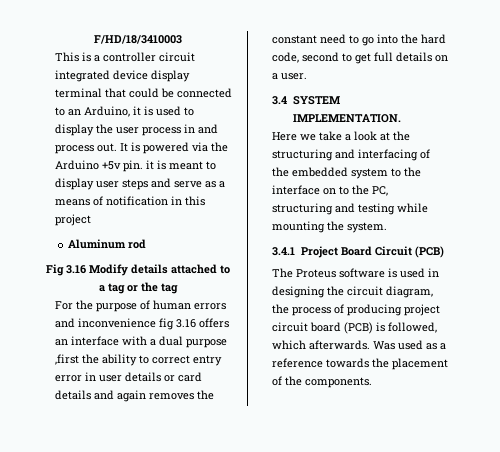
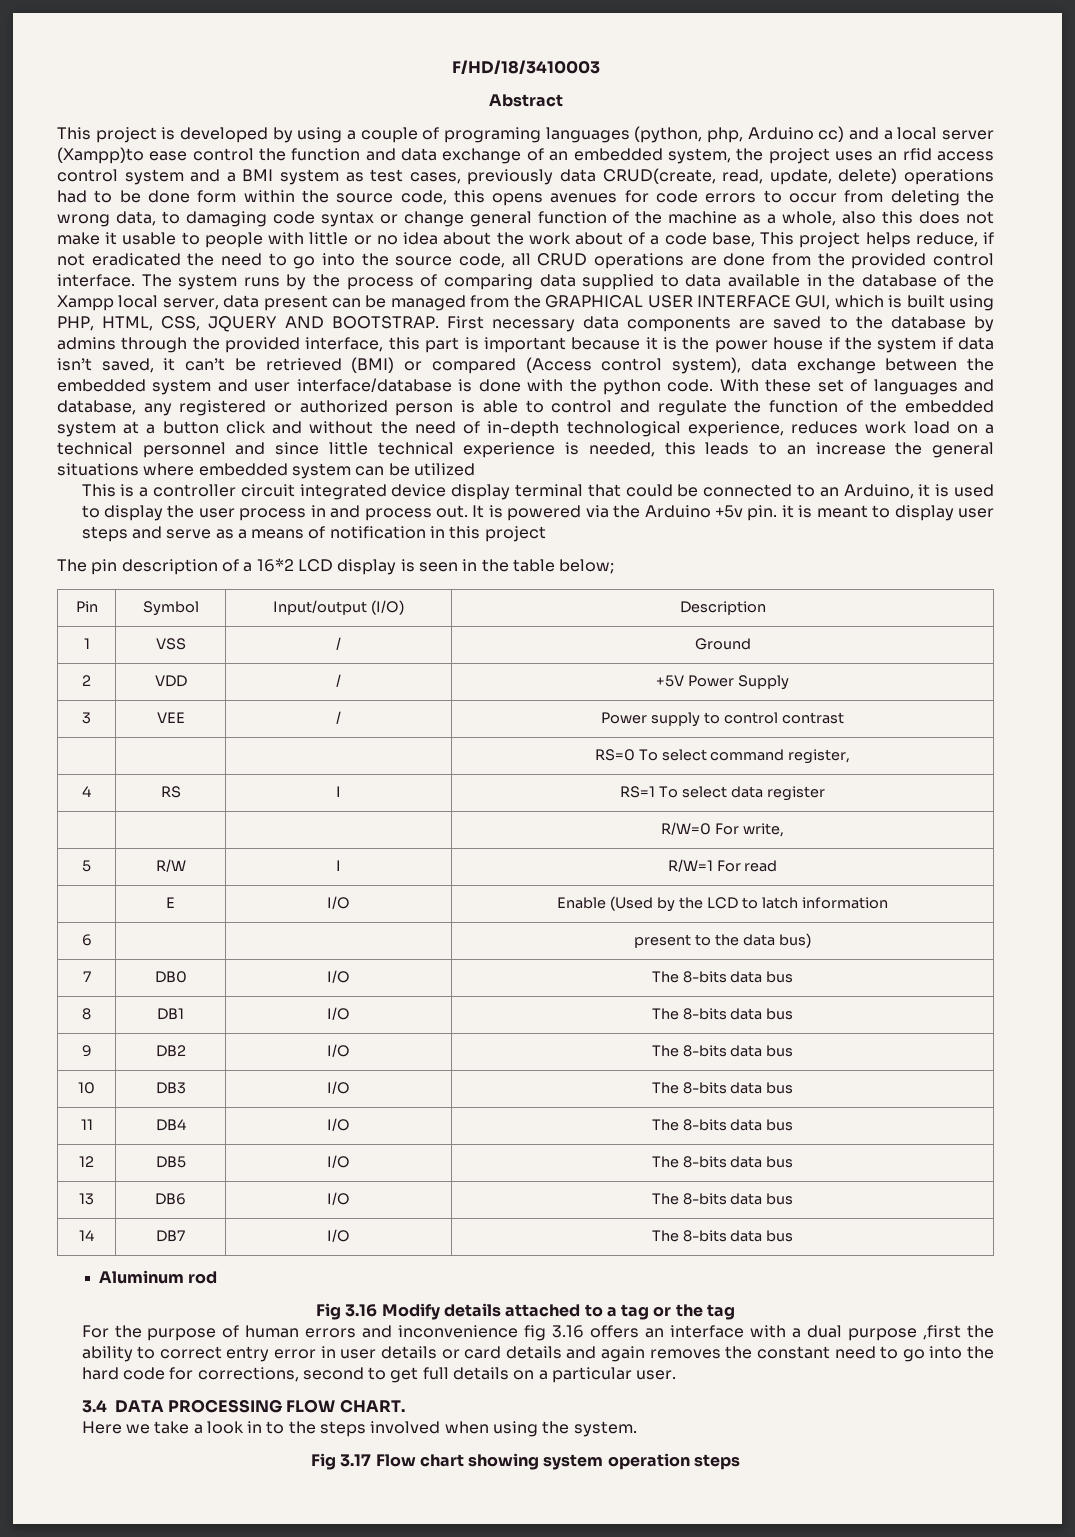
+ Abstract
+ This project is developed by using a couple of programing languages (python, php, Arduino cc) and a local server (Xampp)to ease control the function and data exchange of an embedded system, the project uses an rfid access control system and a BMI system as test cases, previously data CRUD(create, read, update, delete) operations had to be done form within the source code, this opens avenues for code errors to occur from deleting the wrong data, to damaging code syntax or change general function of the machine as a whole, also this does not make it usable to people with little or no idea about the work about of a code base, This project helps reduce, if not eradicated the need to go into the source code, all CRUD operations are done from the provided control interface. The system runs by the process of comparing data supplied to data available in the database of the Xampp local server, data present can be managed from the GRAPHICAL USER INTERFACE GUI, which is built using PHP, HTML, CSS, JQUERY AND BOOTSTRAP. First necessary data components are saved to the database by admins through the provided interface, this part is important because it is the power house if the system if data isn’t saved, it can’t be retrieved (BMI) or compared (Access control system), data exchange between the embedded system and user interface/database is done with the python code. With these set of languages and database, any registered or authorized person is able to control and regulate the function of the embedded system at a button click and without the need of in-depth technological experience, reduces work load on a technical personnel and since little technical experience is needed, this leads to an increase the general situations where embedded system can be utilized
+ The pin description of a 16*2 LCD display is seen in the table below;
+ Pin | Symbol | Input/output (I/O) | Description
+ 1 | VSS | / | Ground
+ 2 | VDD | / | +5V Power Supply
+ 3 | VEE | / | Power supply to control contrast
+ | | | RS=0 To select command register,
+ 4 | RS | I | RS=1 To select data register
+ | | | R/W=0 For write,
+ 5 | R/W | I | R/W=1 For read
+ | E | I/O | Enable (Used by the LCD to latch information
+ 6 | | | present to the data bus)
+ 7 | DB0 | I/O | The 8-bits data bus
+ 8 | DB1 | I/O | The 8-bits data bus
+ 9 | DB2 | I/O | The 8-bits data bus
+ 10 | DB3 | I/O | The 8-bits data bus
+ 11 | DB4 | I/O | The 8-bits data bus
+ 12 | DB5 | I/O | The 8-bits data bus
+ 13 | DB6 | I/O | The 8-bits data bus
+ 14 | DB7 | I/O | The 8-bits data bus
- For the purpose of human errors and inconvenience fig 3.16 offers an interface with a dual purpose ,first the ability to correct entry error in user details or card details and again removes the constant need to go into the hard code, second to get full details on a user.
+ For the purpose of human errors and inconvenience fig 3.16 offers an interface with a dual purpose ,first the ability to correct entry error in user details or card details and again removes the constant need to go into the hard code for corrections, second to get full details on a particular user.
- 3.4 SYSTEM IMPLEMENTATION.
+ 3.4 DATA PROCESSING FLOW CHART.
- Here we take a look at the structuring and interfacing of the embedded system to the interface on to the PC, structuring and testing while mounting the system.
- 3.4.1 Project Board Circuit (PCB)
- The Proteus software is used in designing the circuit diagram, the process of producing project circuit board (PCB) is followed, which afterwards. Was used as a reference towards the placement of the components.
+ Here we take a look in to the steps involved when using the system.
+ Fig 3.17 Flow chart showing system operation steps

